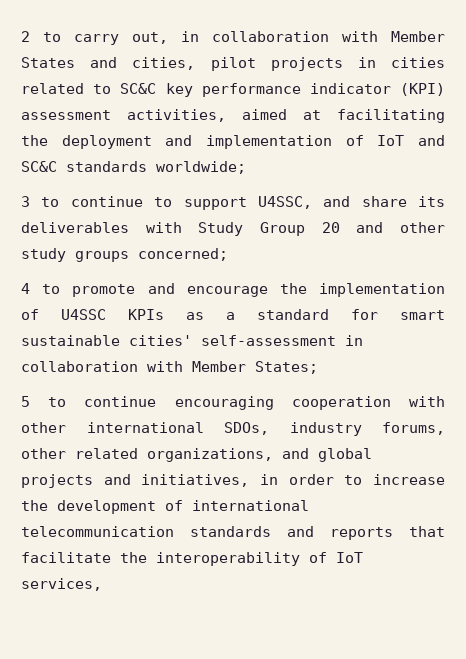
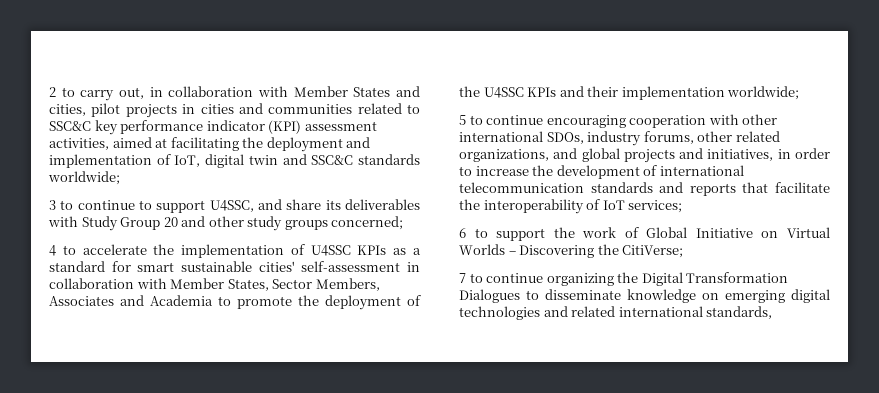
- 2 to carry out, in collaboration with Member States and cities, pilot projects in cities related to SC&C key performance indicator (KPI) assessment activities, aimed at facilitating the deployment and implementation of IoT and SC&C standards worldwide;
+ 2 to carry out, in collaboration with Member States and cities, pilot projects in cities and communities related to SSC&C key performance indicator (KPI) assessment activities, aimed at facilitating the deployment and implementation of IoT, digital twin and SSC&C standards worldwide;
- 4 to promote and encourage the implementation of U4SSC KPIs as a standard for smart sustainable cities' self-assessment in collaboration with Member States;
+ 4 to accelerate the implementation of U4SSC KPIs as a standard for smart sustainable cities' self-assessment in collaboration with Member States, Sector Members, Associates and Academia to promote the deployment of the U4SSC KPIs and their implementation worldwide;
- 5 to continue encouraging cooperation with other international SDOs, industry forums, other related organizations, and global projects and initiatives, in order to increase the development of international telecommunication standards and reports that facilitate the interoperability of IoT services,
+ 5 to continue encouraging cooperation with other international SDOs, industry forums, other related organizations, and global projects and initiatives, in order to increase the development of international telecommunication standards and reports that facilitate the interoperability of IoT services;
+ 6 to support the work of Global Initiative on Virtual Worlds – Discovering the CitiVerse;
+ 7 to continue organizing the Digital Transformation Dialogues to disseminate knowledge on emerging digital technologies and related international standards,

